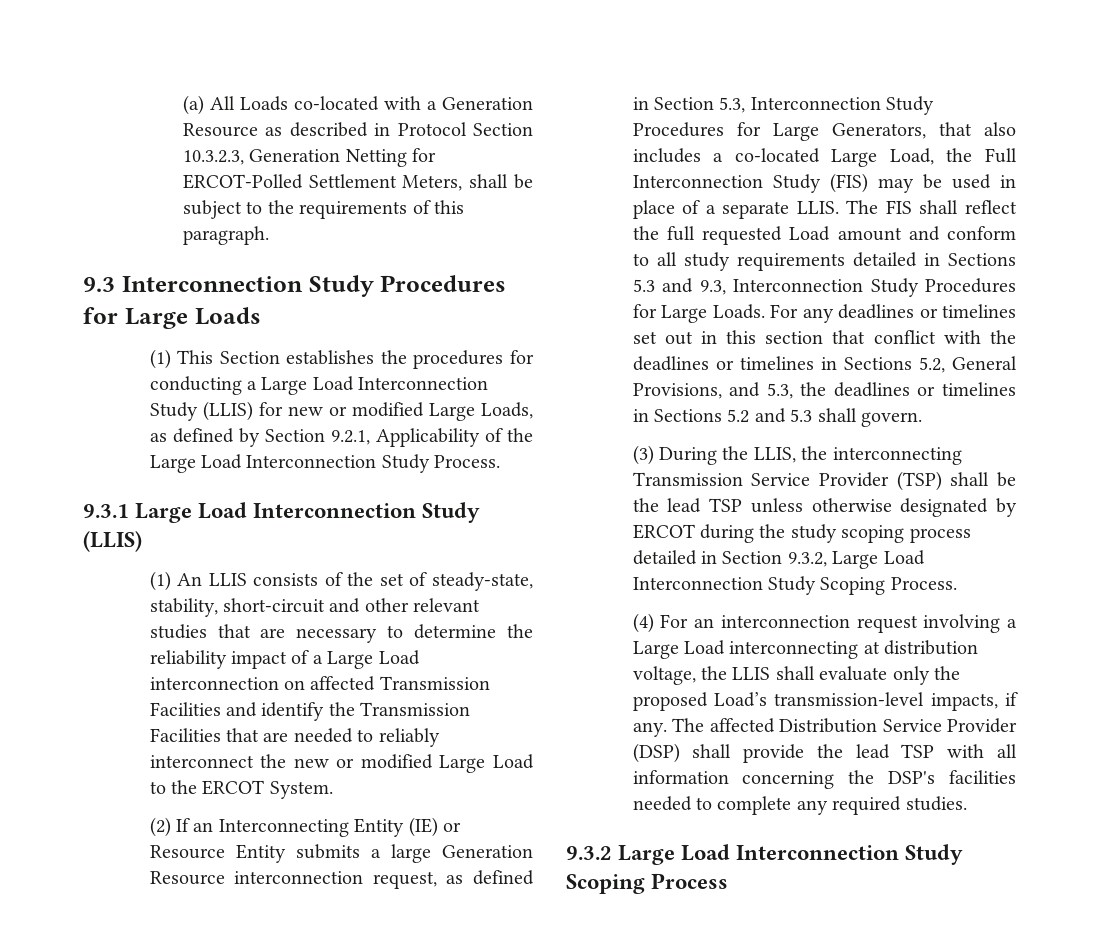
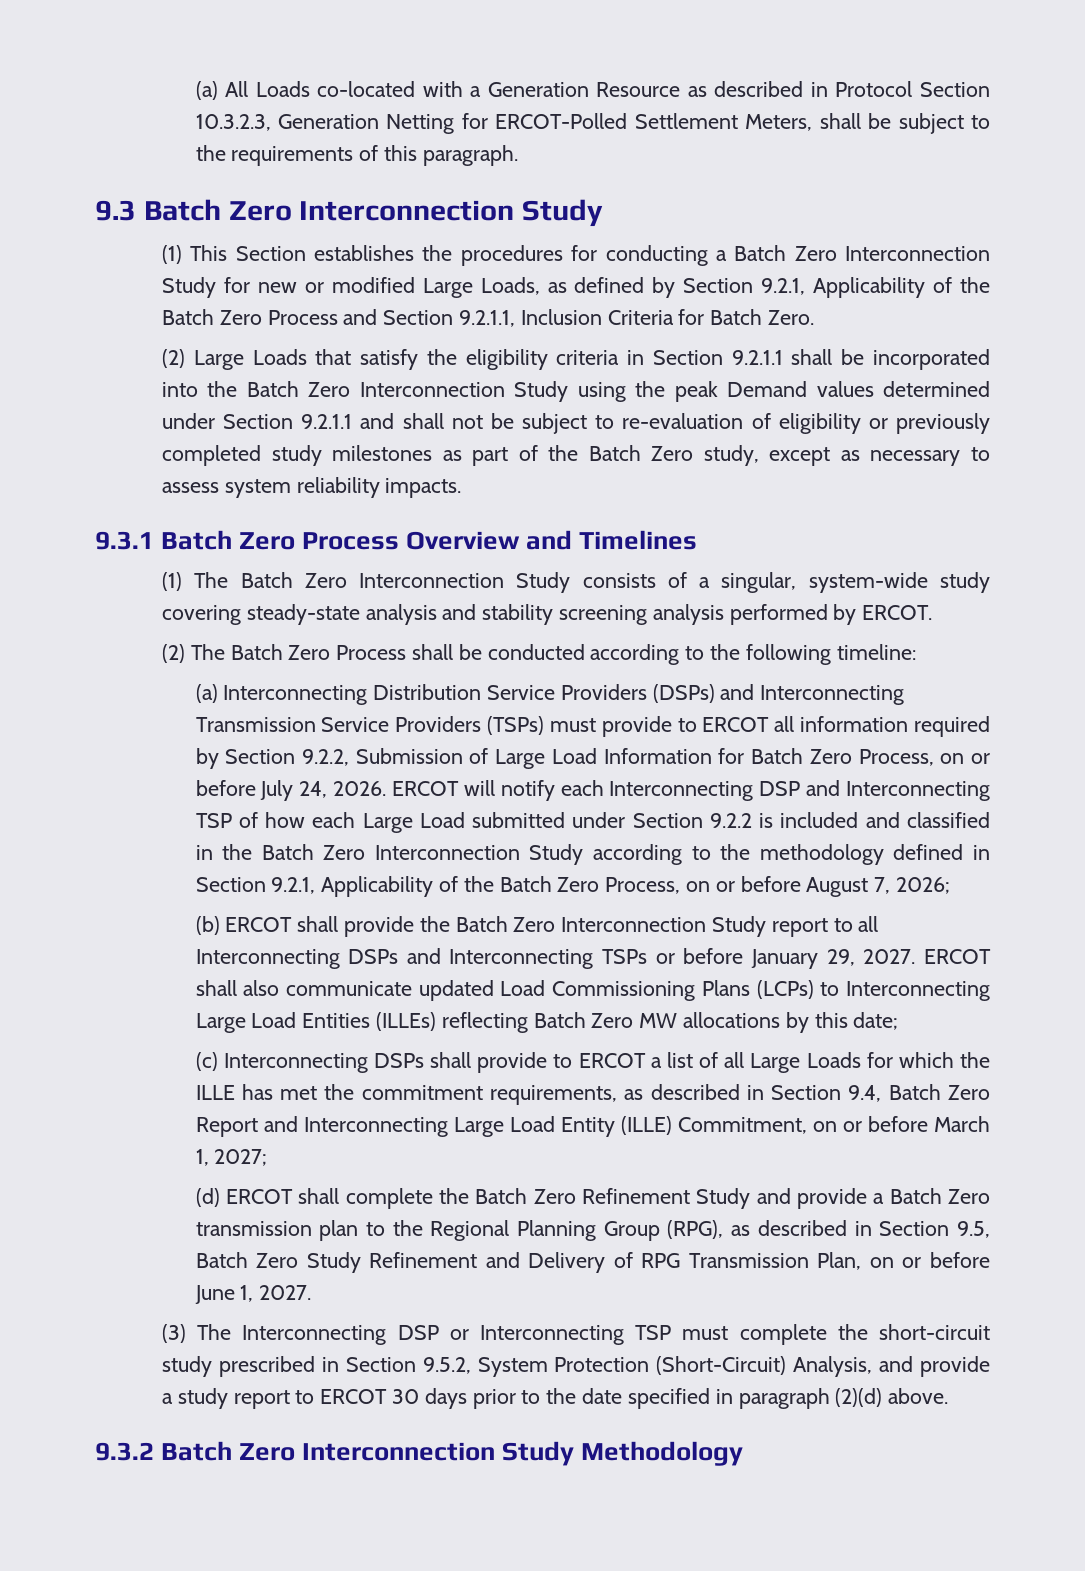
- 9.3 Interconnection Study Procedures for Large Loads
+ 9.3 Batch Zero Interconnection Study
- (1) This Section establishes the procedures for conducting a Large Load Interconnection Study (LLIS) for new or modified Large Loads, as defined by Section 9.2.1, Applicability of the Large Load Interconnection Study Process.
- 9.3.1 Large Load Interconnection Study (LLIS)
- (1) An LLIS consists of the set of steady-state, stability, short-circuit and other relevant studies that are necessary to determine the reliability impact of a Large Load interconnection on affected Transmission Facilities and identify the Transmission Facilities that are needed to reliably interconnect the new or modified Large Load to the ERCOT System.
- (2) If an Interconnecting Entity (IE) or Resource Entity submits a large Generation Resource interconnection request, as defined in Section 5.3, Interconnection Study Procedures for Large Generators, that also includes a co-located Large Load, the Full Interconnection Study (FIS) may be used in place of a separate LLIS. The FIS shall reflect the full requested Load amount and conform to all study requirements detailed in Sections 5.3 and 9.3, Interconnection Study Procedures for Large Loads. For any deadlines or timelines set out in this section that conflict with the deadlines or timelines in Sections 5.2, General Provisions, and 5.3, the deadlines or timelines in Sections 5.2 and 5.3 shall govern.
- (3) During the LLIS, the interconnecting Transmission Service Provider (TSP) shall be the lead TSP unless otherwise designated by ERCOT during the study scoping process detailed in Section 9.3.2, Large Load Interconnection Study Scoping Process.
- (4) For an interconnection request involving a Large Load interconnecting at distribution voltage, the LLIS shall evaluate only the proposed Load’s transmission-level impacts, if any. The affected Distribution Service Provider (DSP) shall provide the lead TSP with all information concerning the DSP's facilities needed to complete any required studies.
- 9.3.2 Large Load Interconnection Study Scoping Process
+ (1) This Section establishes the procedures for conducting a Batch Zero Interconnection Study for new or modified Large Loads, as defined by Section 9.2.1, Applicability of the Batch Zero Process and Section 9.2.1.1, Inclusion Criteria for Batch Zero.
+ (2) Large Loads that satisfy the eligibility criteria in Section 9.2.1.1 shall be incorporated into the Batch Zero Interconnection Study using the peak Demand values determined under Section 9.2.1.1 and shall not be subject to re-evaluation of eligibility or previously completed study milestones as part of the Batch Zero study, except as necessary to assess system reliability impacts.
+ 9.3.1 Batch Zero Process Overview and Timelines
+ (1) The Batch Zero Interconnection Study consists of a singular, system-wide study covering steady-state analysis and stability screening analysis performed by ERCOT.
+ (2) The Batch Zero Process shall be conducted according to the following timeline:
+ (a) Interconnecting Distribution Service Providers (DSPs) and Interconnecting Transmission Service Providers (TSPs) must provide to ERCOT all information required by Section 9.2.2, Submission of Large Load Information for Batch Zero Process, on or before July 24, 2026. ERCOT will notify each Interconnecting DSP and Interconnecting TSP of how each Large Load submitted under Section 9.2.2 is included and classified in the Batch Zero Interconnection Study according to the methodology defined in Section 9.2.1, Applicability of the Batch Zero Process, on or before August 7, 2026;
+ (b) ERCOT shall provide the Batch Zero Interconnection Study report to all Interconnecting DSPs and Interconnecting TSPs or before January 29, 2027. ERCOT shall also communicate updated Load Commissioning Plans (LCPs) to Interconnecting Large Load Entities (ILLEs) reflecting Batch Zero MW allocations by this date;
+ (c) Interconnecting DSPs shall provide to ERCOT a list of all Large Loads for which the ILLE has met the commitment requirements, as described in Section 9.4, Batch Zero Report and Interconnecting Large Load Entity (ILLE) Commitment, on or before March 1, 2027;
+ (d) ERCOT shall complete the Batch Zero Refinement Study and provide a Batch Zero transmission plan to the Regional Planning Group (RPG), as described in Section 9.5, Batch Zero Study Refinement and Delivery of RPG Transmission Plan, on or before June 1, 2027.
+ (3) The Interconnecting DSP or Interconnecting TSP must complete the short-circuit study prescribed in Section 9.5.2, System Protection (Short-Circuit) Analysis, and provide a study report to ERCOT 30 days prior to the date specified in paragraph (2)(d) above.
+ 9.3.2 Batch Zero Interconnection Study Methodology

